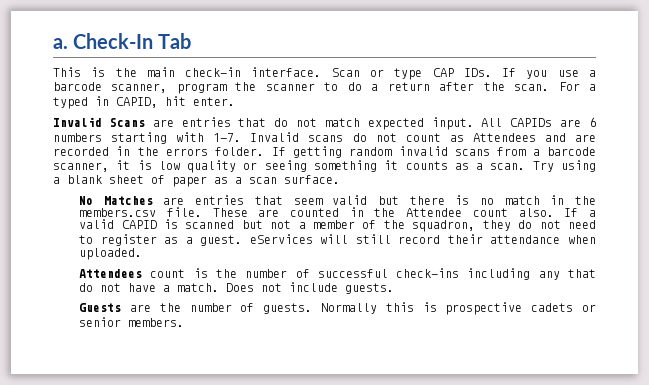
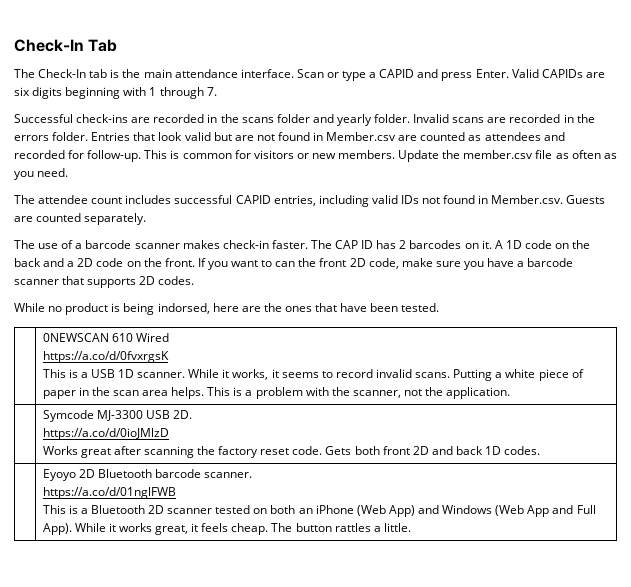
- a.
- This is the main check-in interface.
+ The Check-In tab is the main attendance interface.
- Scan or type CAP IDs. If you use a barcode scanner, program the scanner to do a return after the scan. For a typed in CAPID, hit enter.
- Invalid Scans are entries that do not match expected input. All CAPIDs are 6 numbers starting with 1-7. Invalid scans do not count as Attendees and are recorded in the errors folder.
+ Scan or type a CAPID and press Enter. Valid CAPIDs are six digits beginning with 1 through 7.
+ Successful check-ins are recorded in the scans folder and yearly folder. Invalid scans are recorded in the errors folder.
- If getting random invalid scans from a barcode scanner, it is low quality or seeing something it counts as a scan. Try using a blank sheet of paper as a scan surface.
- No Matches are entries that seem valid but there is no match in the members.csv file. These are counted in the Attendee count also. If a valid CAPID is scanned but not a member of the squadron, they do not need to register as a guest. eServices will still record their attendance when uploaded.
- Attendees count is the number of successful check-ins including any that do not have a match. Does not include guests.
- Guests are the number of guests. Normally this is prospective cadets or senior members.
+ Entries that look valid but are not found in Member.csv are counted as attendees and recorded for follow-up. This is common for visitors or new members. Update the member.csv file as often as you need.
+ The attendee count includes successful CAPID entries, including valid IDs not found in Member.csv. Guests are counted separately.
+ The use of a barcode scanner makes check-in faster. The CAP ID has 2 barcodes on it. A 1D code on the back and a 2D code on the front. If you want to can the front 2D code, make sure you have a barcode scanner that supports 2D codes.
+ While no product is being indorsed, here are the ones that have been tested.
+ | 0NEWSCAN 610 Wired
+ https://a.co/d/0fvxrgsK
+ This is a USB 1D scanner. While it works, it seems to record invalid scans. Putting a white piece of paper in the scan area helps. This is a problem with the scanner, not the application.
+ | Symcode MJ-3300 USB 2D.
+ https://a.co/d/0ioJMlzD
+ Works great after scanning the factory reset code. Gets both front 2D and back 1D codes.
+ | Eyoyo 2D Bluetooth barcode scanner.
+ https://a.co/d/01nglFWB
+ This is a Bluetooth 2D scanner tested on both an iPhone (Web App) and Windows (Web App and Full App). While it works great, it feels cheap. The button rattles a little.

